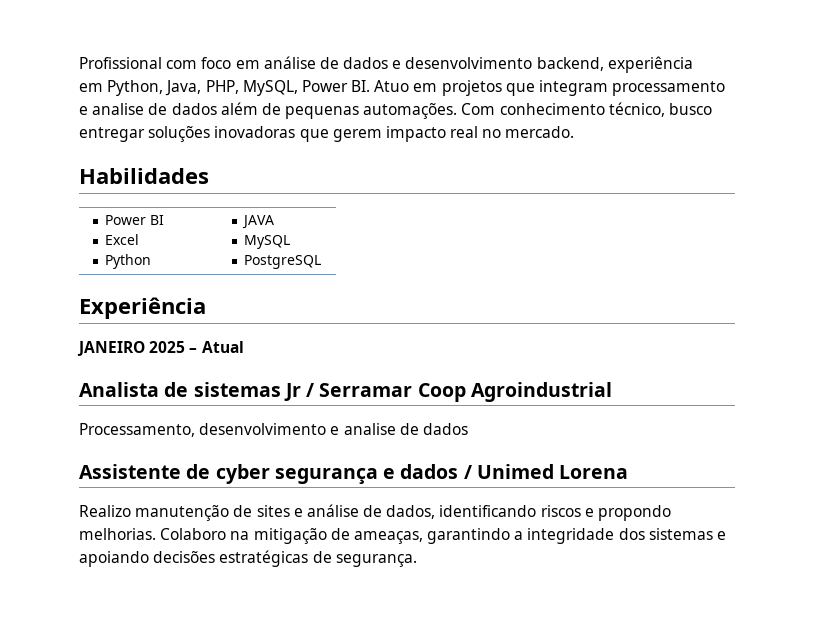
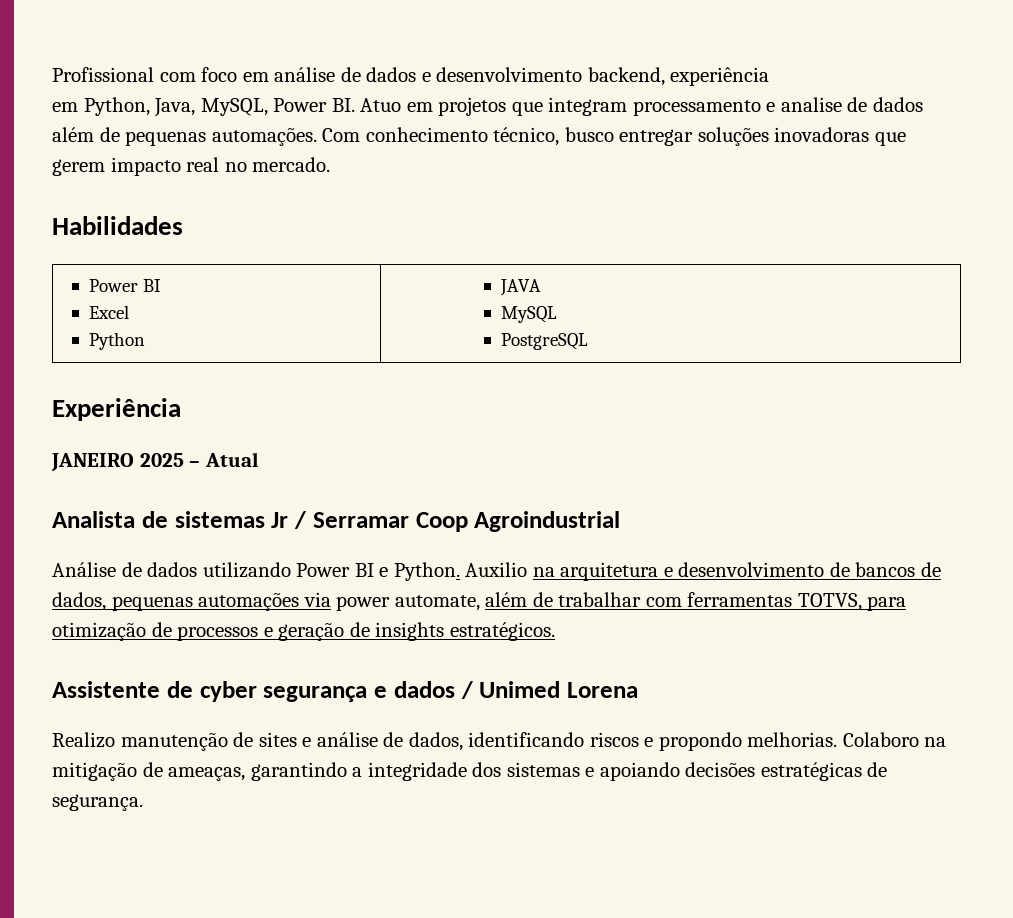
- em Python, Java, PHP, MySQL, Power BI. Atuo em projetos que integram processamento e analise de dados além de pequenas automações.
+ em Python, Java, MySQL, Power BI. Atuo em projetos que integram processamento e analise de dados além de pequenas automações.
- Processamento, desenvolvimento e analise de dados
+ Análise de dados utilizando Power BI e Python. Auxilio na arquitetura e desenvolvimento de bancos de dados, pequenas automações via power automate, além de trabalhar com ferramentas TOTVS, para otimização de processos e geração de insights estratégicos.

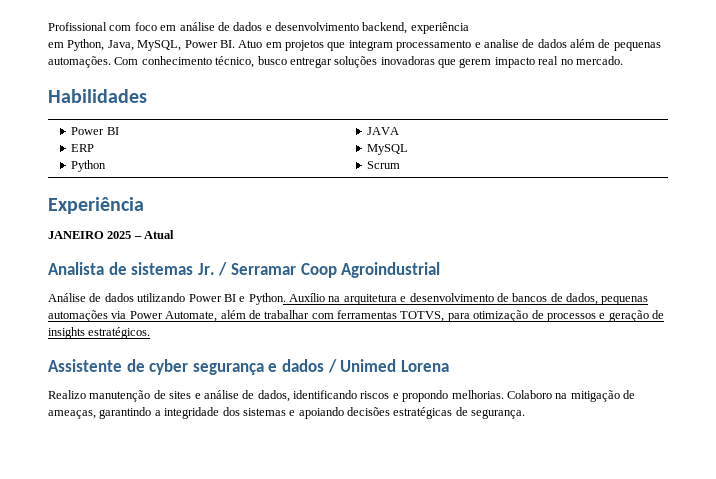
  Habilidades
  Power BI
- Excel
+ ERP
  Python | JAVA
  MySQL
- PostgreSQL
+ Scrum
- Analista de sistemas Jr / Serramar Coop Agroindustrial
+ Analista de sistemas Jr. / Serramar Coop Agroindustrial
- Auxilio na arquitetura e desenvolvimento de bancos de dados, pequenas automações via power automate, além de trabalhar com ferramentas TOTVS, para otimização de processos e geração de insights estratégicos.
+ Auxílio na arquitetura e desenvolvimento de bancos de dados, pequenas automações via Power Automate, além de trabalhar com ferramentas TOTVS, para otimização de processos e geração de insights estratégicos.

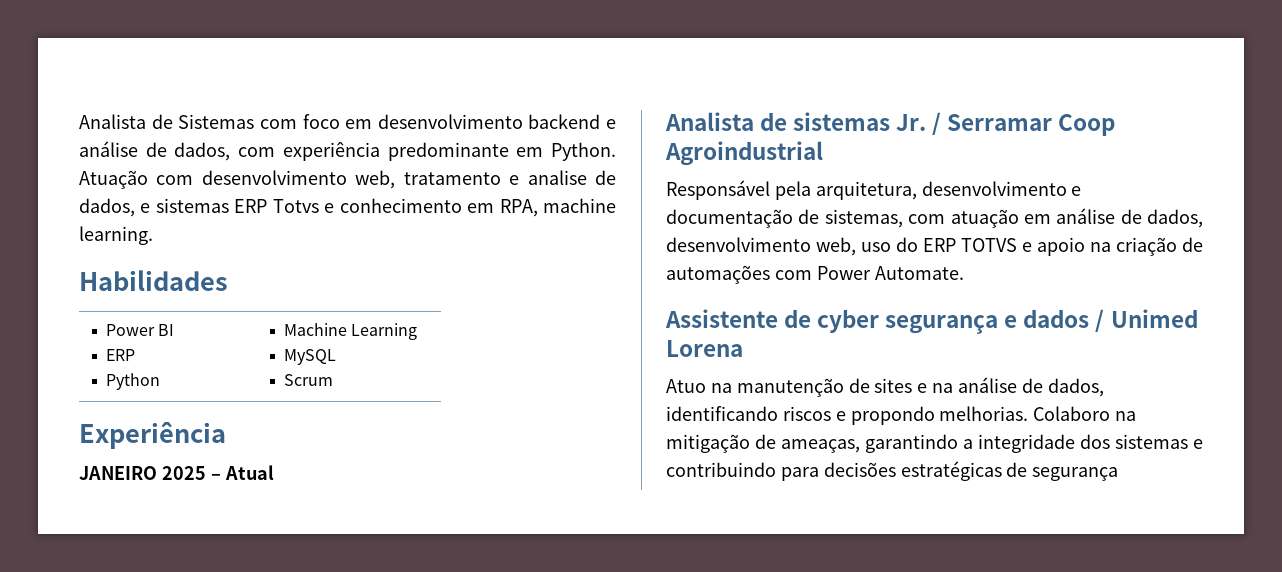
- Profissional com foco em análise de dados e desenvolvimento backend, experiência
- em Python, Java, MySQL, Power BI. Atuo em projetos que integram processamento e analise de dados além de pequenas automações. Com conhecimento técnico, busco entregar soluções inovadoras que gerem impacto real no mercado.
+ Analista de Sistemas com foco em desenvolvimento backend e análise de dados, com experiência predominante em Python. Atuação com desenvolvimento web, tratamento e analise de dados, e sistemas ERP Totvs e conhecimento em RPA, machine learning.
  Habilidades
  Power BI
  ERP
- Python | JAVA
+ Python | Machine Learning
- Análise de dados utilizando Power BI e Python. Auxílio na arquitetura e desenvolvimento de bancos de dados, pequenas automações via Power Automate, além de trabalhar com ferramentas TOTVS, para otimização de processos e geração de insights estratégicos.
+ Responsável pela arquitetura, desenvolvimento e documentação de sistemas, com atuação em análise de dados, desenvolvimento web, uso do ERP TOTVS e apoio na criação de automações com Power Automate.
- Realizo manutenção de sites e análise de dados, identificando riscos e propondo melhorias.
+ Atuo na manutenção de sites e na análise de dados, identificando riscos e propondo melhorias.
- Colaboro na mitigação de ameaças, garantindo a integridade dos sistemas e apoiando decisões estratégicas de segurança.
+ Colaboro na mitigação de ameaças, garantindo a integridade dos sistemas e contribuindo para decisões estratégicas de segurança

